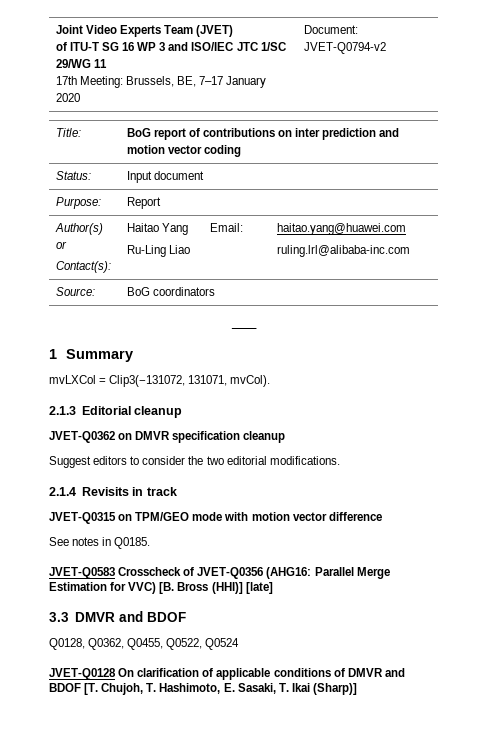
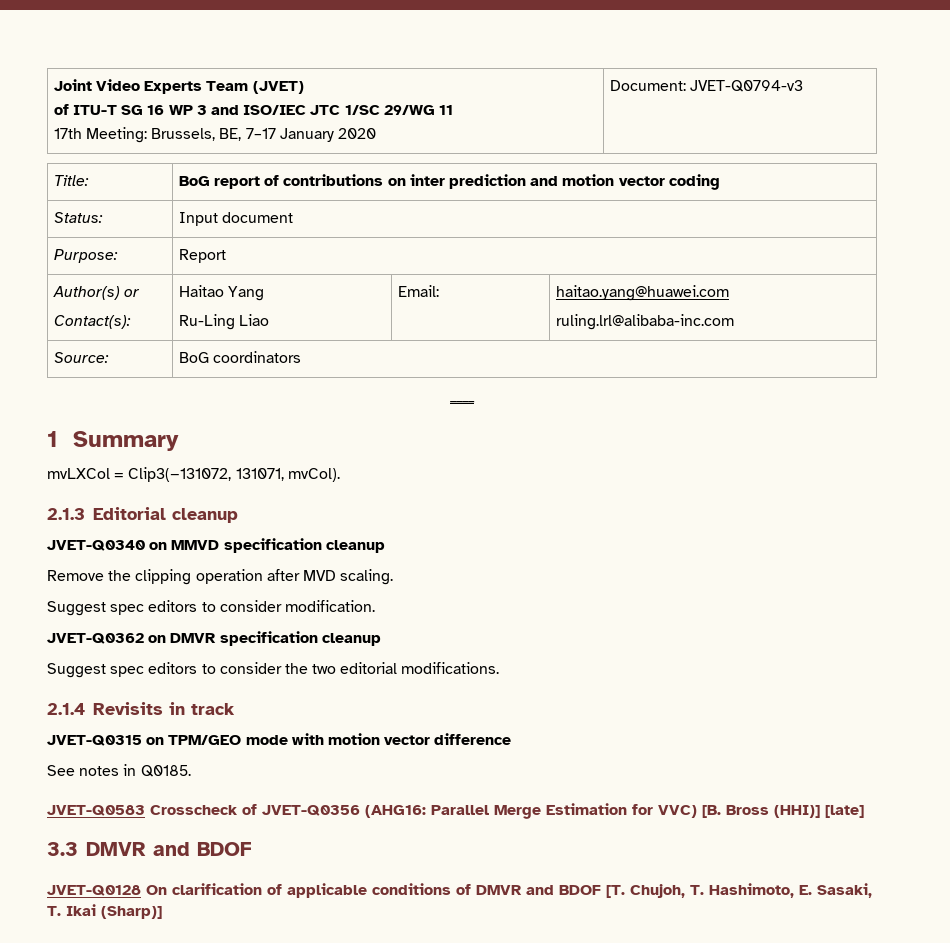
  Joint Video Experts Team (JVET)
  of ITU-T SG 16 WP 3 and ISO/IEC JTC 1/SC 29/WG 11
- 17th Meeting: Brussels, BE, 7–17 January 2020 | Document: JVET-Q0794-v2
+ 17th Meeting: Brussels, BE, 7–17 January 2020 | Document: JVET-Q0794-v3
+ JVET-Q0340 on MMVD specification cleanup
+ Remove the clipping operation after MVD scaling.
+ Suggest spec editors to consider modification.
- Suggest editors to consider the two editorial modifications.
+ Suggest spec editors to consider the two editorial modifications.
- Q0128, Q0362, Q0455, Q0522, Q0524

